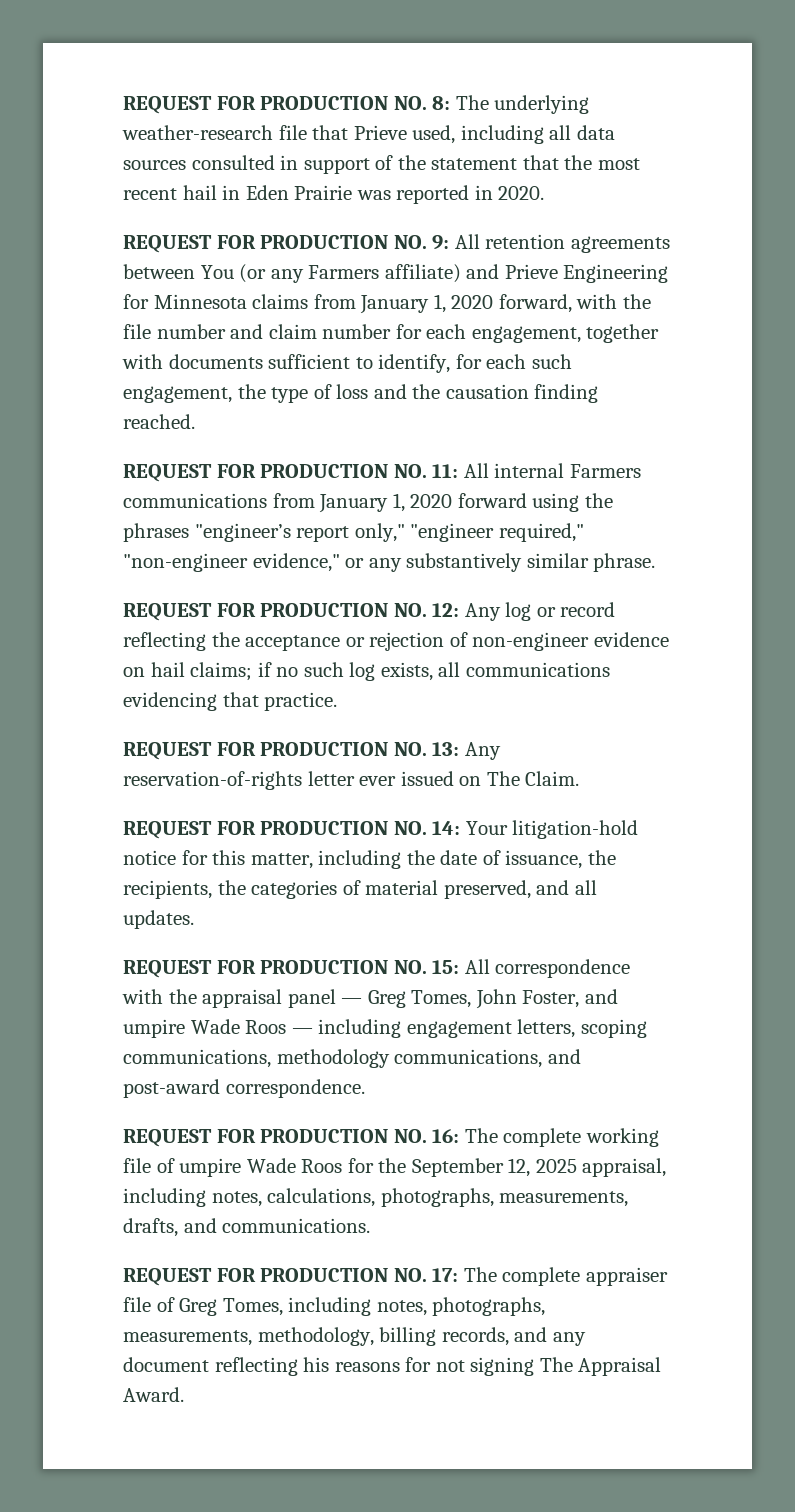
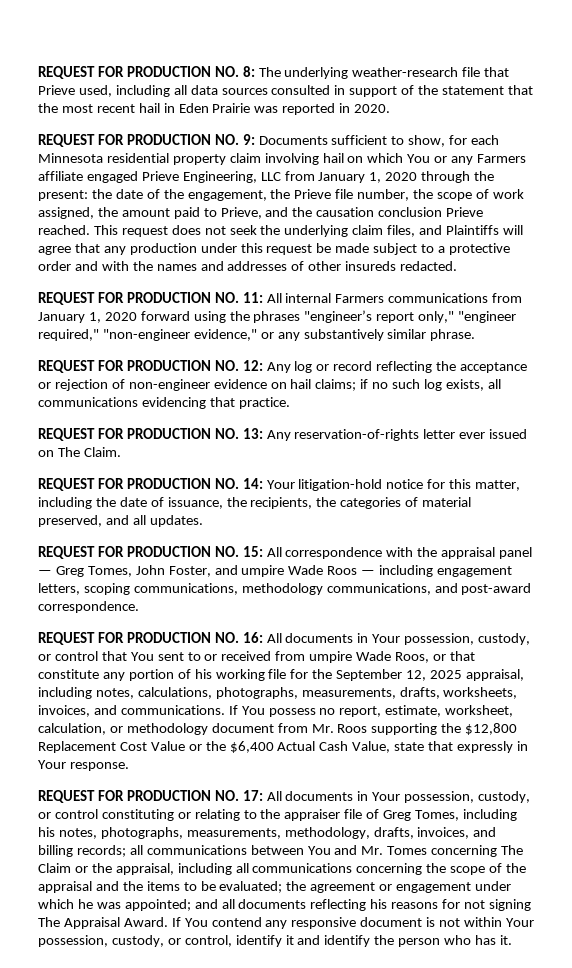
- REQUEST FOR PRODUCTION NO. 9: All retention agreements between You (or any Farmers affiliate) and Prieve Engineering for Minnesota claims from January 1, 2020 forward, with the file number and claim number for each engagement, together with documents sufficient to identify, for each such engagement, the type of loss and the causation finding reached.
+ REQUEST FOR PRODUCTION NO. 9: Documents sufficient to show, for each Minnesota residential property claim involving hail on which You or any Farmers affiliate engaged Prieve Engineering, LLC from January 1, 2020 through the present: the date of the engagement, the Prieve file number, the scope of work assigned, the amount paid to Prieve, and the causation conclusion Prieve reached. This request does not seek the underlying claim files, and Plaintiffs will agree that any production under this request be made subject to a protective order and with the names and addresses of other insureds redacted.
- REQUEST FOR PRODUCTION NO. 16: The complete working file of umpire Wade Roos for the September 12, 2025 appraisal, including notes, calculations, photographs, measurements, drafts, and communications.
+ REQUEST FOR PRODUCTION NO. 16: All documents in Your possession, custody, or control that You sent to or received from umpire Wade Roos, or that constitute any portion of his working file for the September 12, 2025 appraisal, including notes, calculations, photographs, measurements, drafts, worksheets, invoices, and communications. If You possess no report, estimate, worksheet, calculation, or methodology document from Mr. Roos supporting the $12,800 Replacement Cost Value or the $6,400 Actual Cash Value, state that expressly in Your response.
- REQUEST FOR PRODUCTION NO. 17: The complete appraiser file of Greg Tomes, including notes, photographs, measurements, methodology, billing records, and any document reflecting his reasons for not signing The Appraisal Award.
+ REQUEST FOR PRODUCTION NO. 17: All documents in Your possession, custody, or control constituting or relating to the appraiser file of Greg Tomes, including his notes, photographs, measurements, methodology, drafts, invoices, and billing records; all communications between You and Mr. Tomes concerning The Claim or the appraisal, including all communications concerning the scope of the appraisal and the items to be evaluated; the agreement or engagement under which he was appointed; and all documents reflecting his reasons for not signing The Appraisal Award.
+ If You contend any responsive document is not within Your possession, custody, or control, identify it and identify the person who has it.

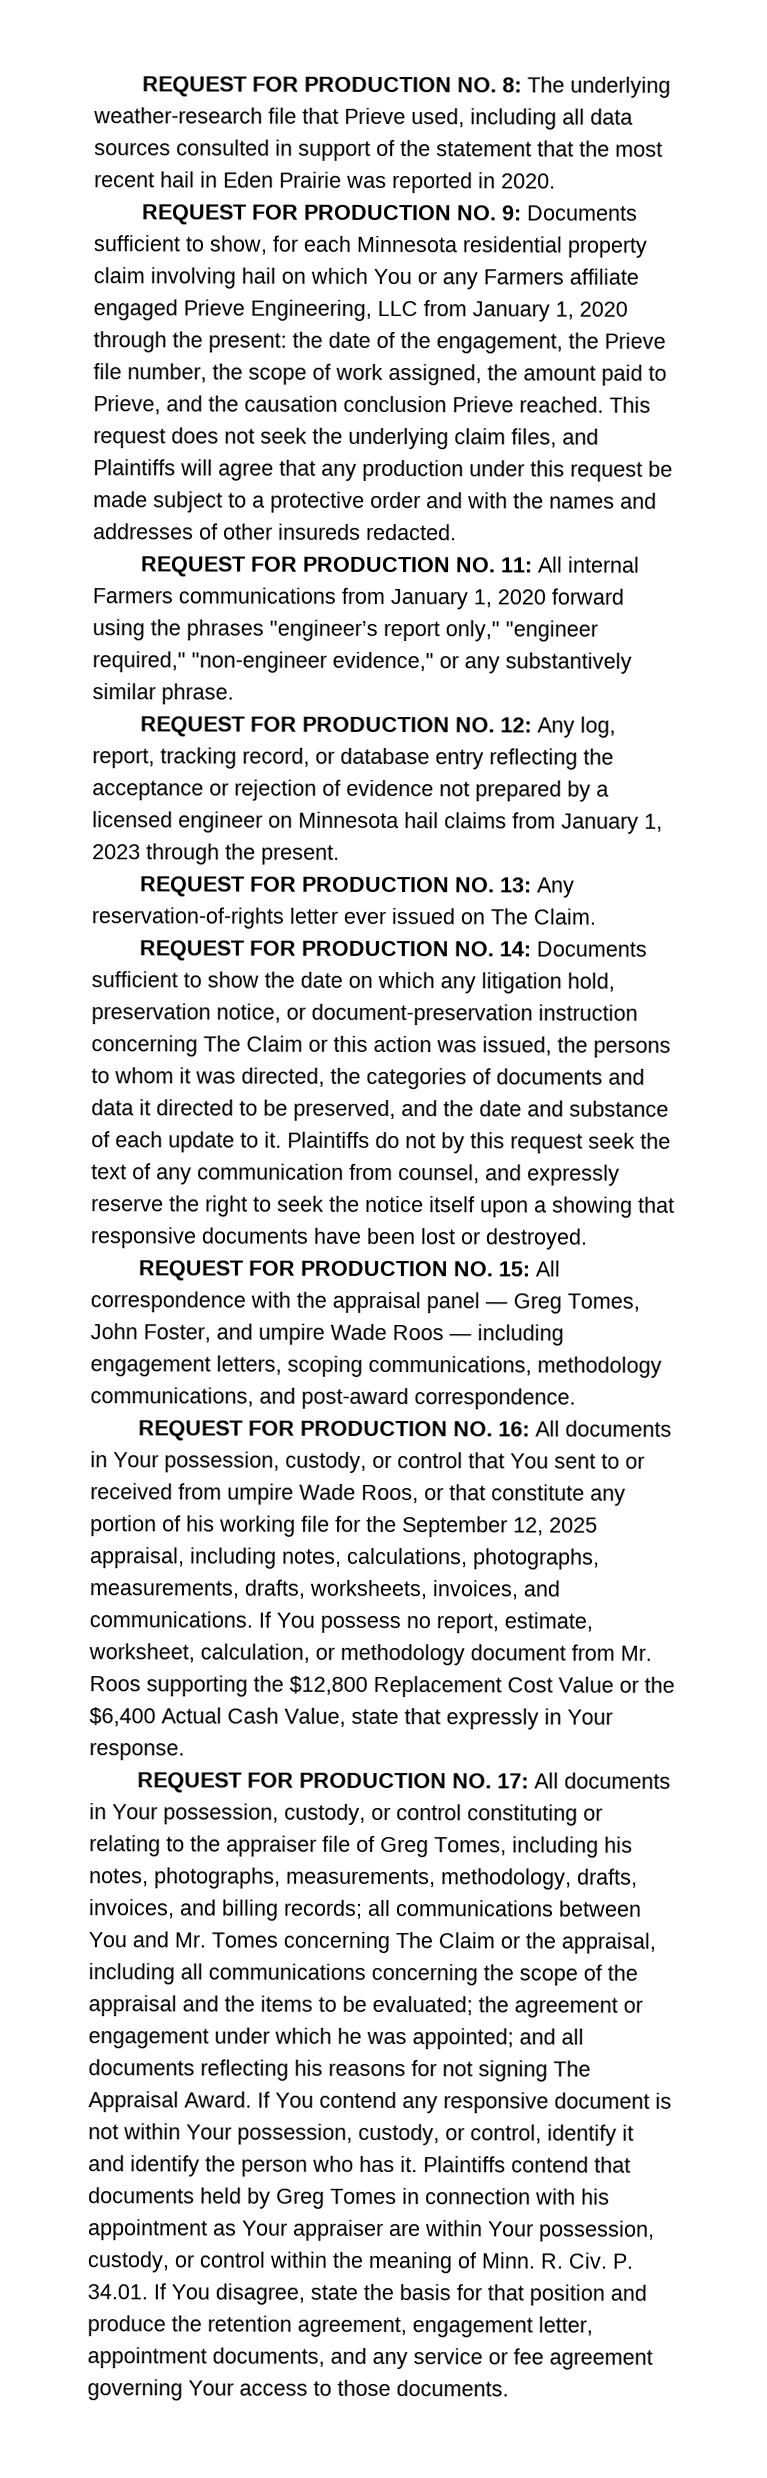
- REQUEST FOR PRODUCTION NO. 12: Any log or record reflecting the acceptance or rejection of non-engineer evidence on hail claims; if no such log exists, all communications evidencing that practice.
+ REQUEST FOR PRODUCTION NO. 12: Any log, report, tracking record, or database entry reflecting the acceptance or rejection of evidence not prepared by a licensed engineer on Minnesota hail claims from January 1, 2023 through the present.
- REQUEST FOR PRODUCTION NO. 14: Your litigation-hold notice for this matter, including the date of issuance, the recipients, the categories of material preserved, and all updates.
+ REQUEST FOR PRODUCTION NO. 14: Documents sufficient to show the date on which any litigation hold, preservation notice, or document-preservation instruction concerning The Claim or this action was issued, the persons to whom it was directed, the categories of documents and data it directed to be preserved, and the date and substance of each update to it. Plaintiffs do not by this request seek the text of any communication from counsel, and expressly reserve the right to seek the notice itself upon a showing that responsive documents have been lost or destroyed.
+ Plaintiffs contend that documents held by Greg Tomes in connection with his appointment as Your appraiser are within Your possession, custody, or control within the meaning of Minn. R. Civ. P. 34.01. If You disagree, state the basis for that position and produce the retention agreement, engagement letter, appointment documents, and any service or fee agreement governing Your access to those documents.

